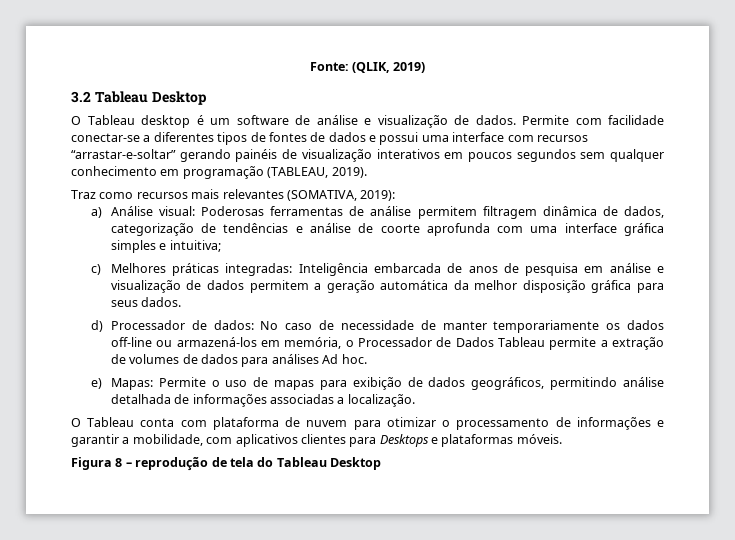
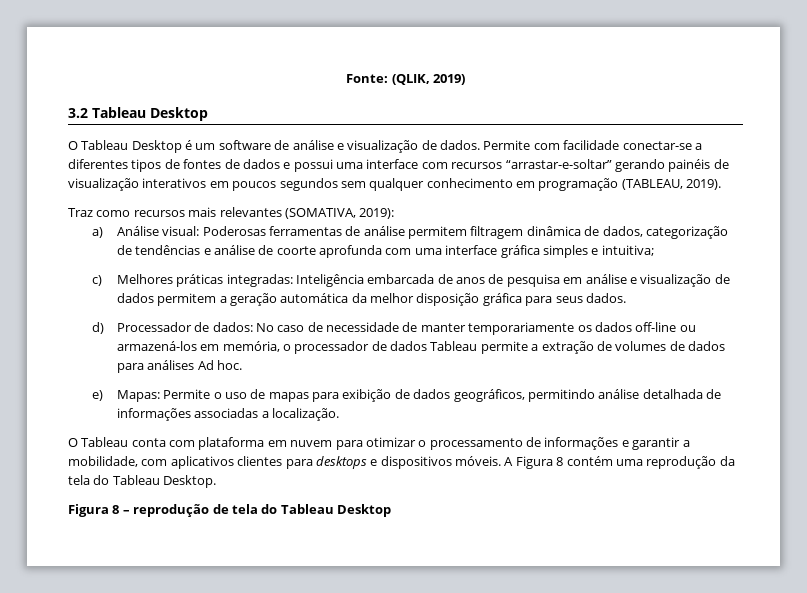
- O Tableau desktop é um software de análise e visualização de dados.
+ O Tableau Desktop é um software de análise e visualização de dados.
- d) Processador de dados: No caso de necessidade de manter temporariamente os dados off-line ou armazená-los em memória, o Processador de Dados Tableau permite a extração de volumes de dados para análises Ad hoc.
+ d) Processador de dados: No caso de necessidade de manter temporariamente os dados off-line ou armazená-los em memória, o processador de dados Tableau permite a extração de volumes de dados para análises Ad hoc.
- O Tableau conta com plataforma de nuvem para otimizar o processamento de informações e garantir a mobilidade, com aplicativos clientes para Desktops e plataformas móveis.
+ O Tableau conta com plataforma em nuvem para otimizar o processamento de informações e garantir a mobilidade, com aplicativos clientes para desktops e dispositivos móveis. A Figura 8 contém uma reprodução da tela do Tableau Desktop.

